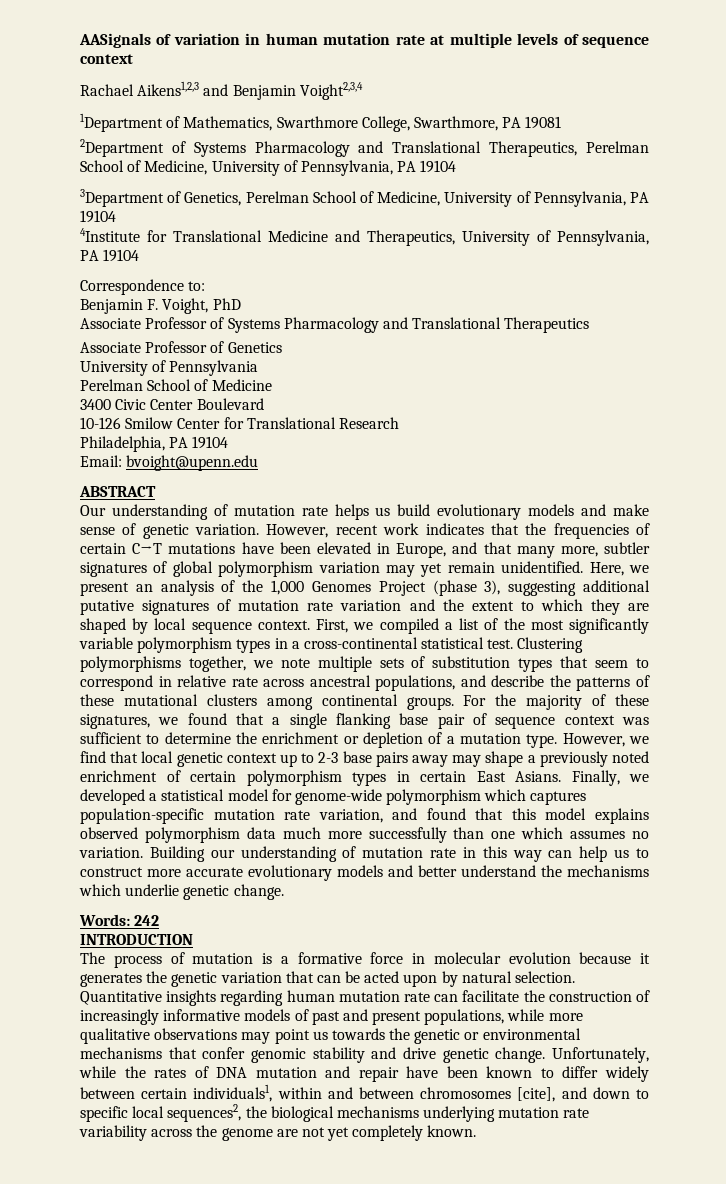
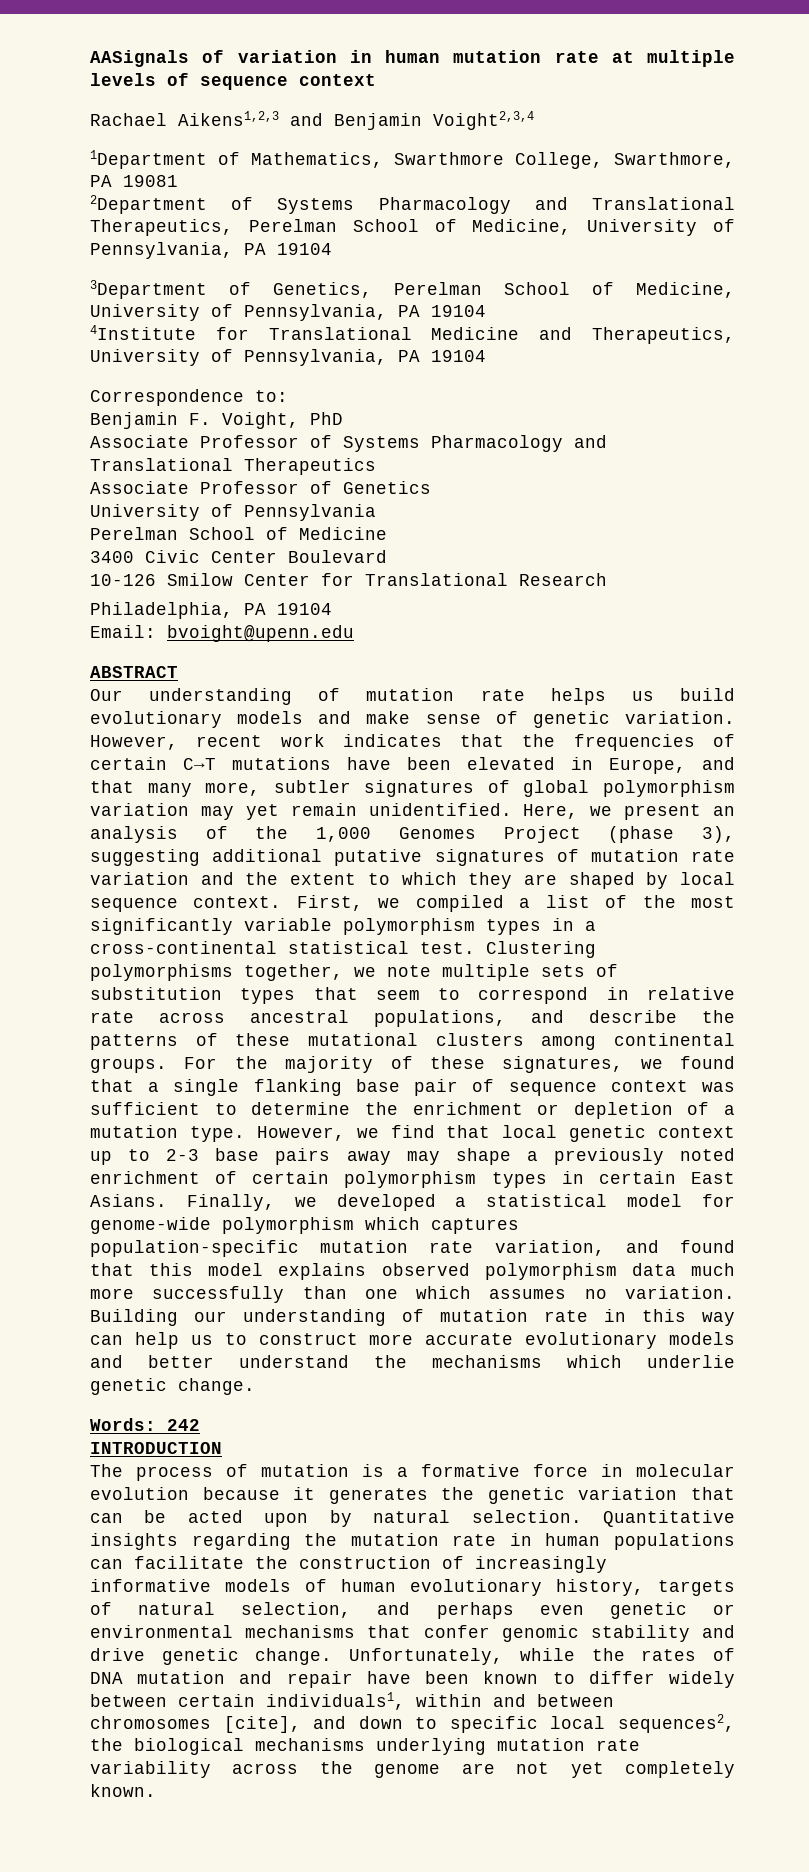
- Quantitative insights regarding human mutation rate can facilitate the construction of increasingly informative models of past and present populations, while more qualitative observations may point us towards the genetic or environmental mechanisms that confer genomic stability and drive genetic change.
+ Quantitative insights regarding the mutation rate in human populations can facilitate the construction of increasingly informative models of human evolutionary history, targets of natural selection, and perhaps even genetic or environmental mechanisms that confer genomic stability and drive genetic change.

